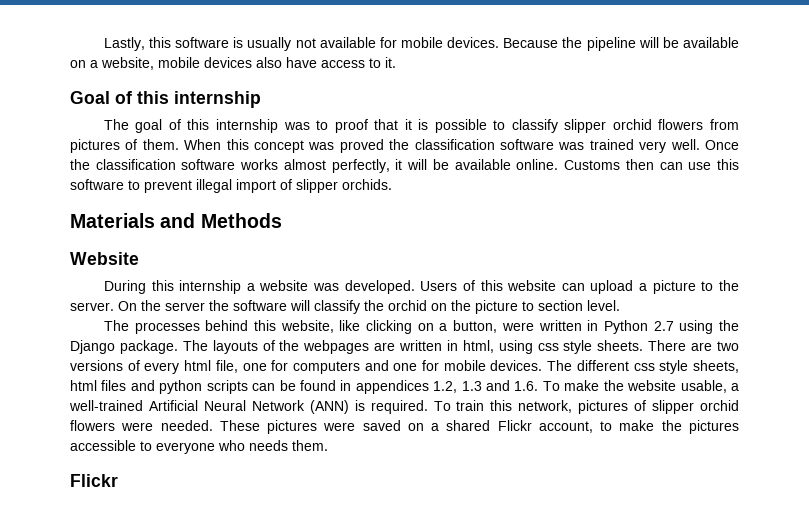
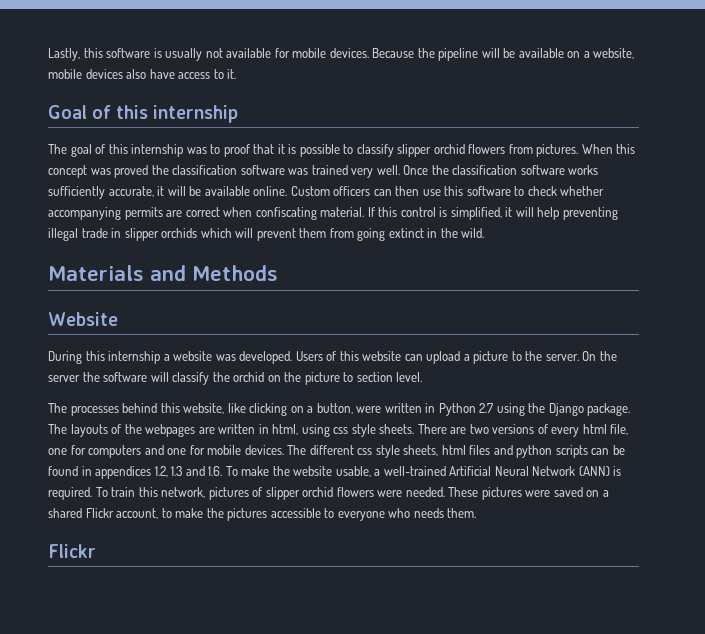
- The goal of this internship was to proof that it is possible to classify slipper orchid flowers from pictures of them.
+ The goal of this internship was to proof that it is possible to classify slipper orchid flowers from pictures.
- Once the classification software works almost perfectly, it will be available online.
+ Once the classification software works sufficiently accurate, it will be available online.
- Customs then can use this software to prevent illegal import of slipper orchids.
+ Custom officers can then use this software to check whether accompanying permits are correct when confiscating material. If this control is simplified, it will help preventing illegal trade in slipper orchids which will prevent them from going extinct in the wild.

